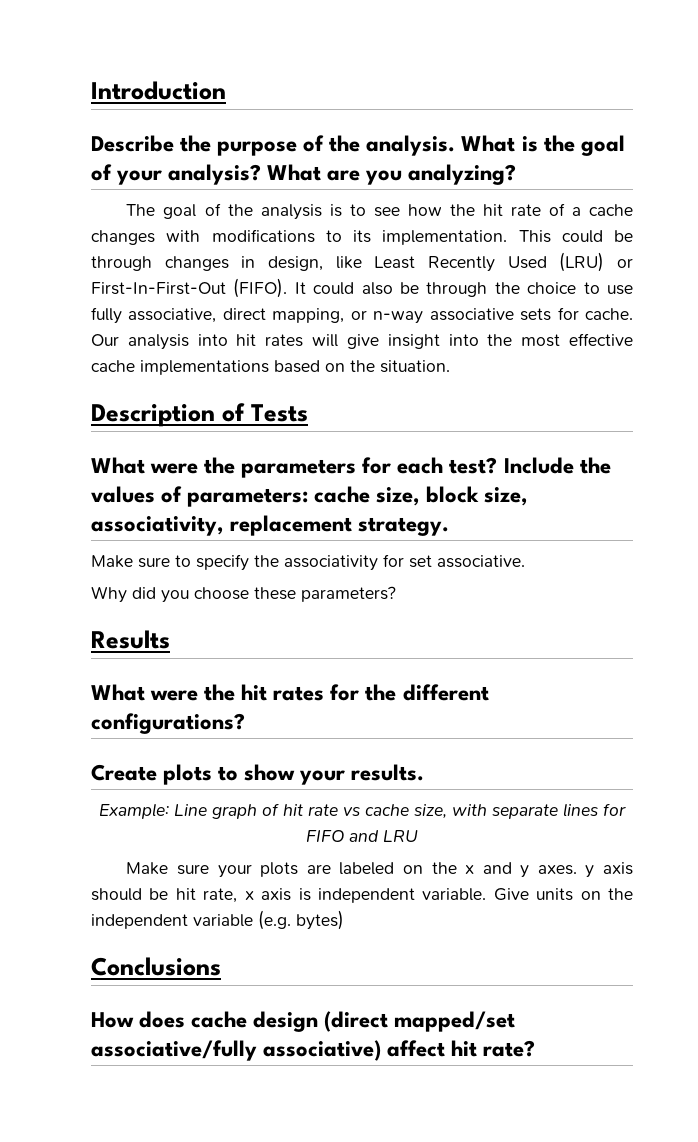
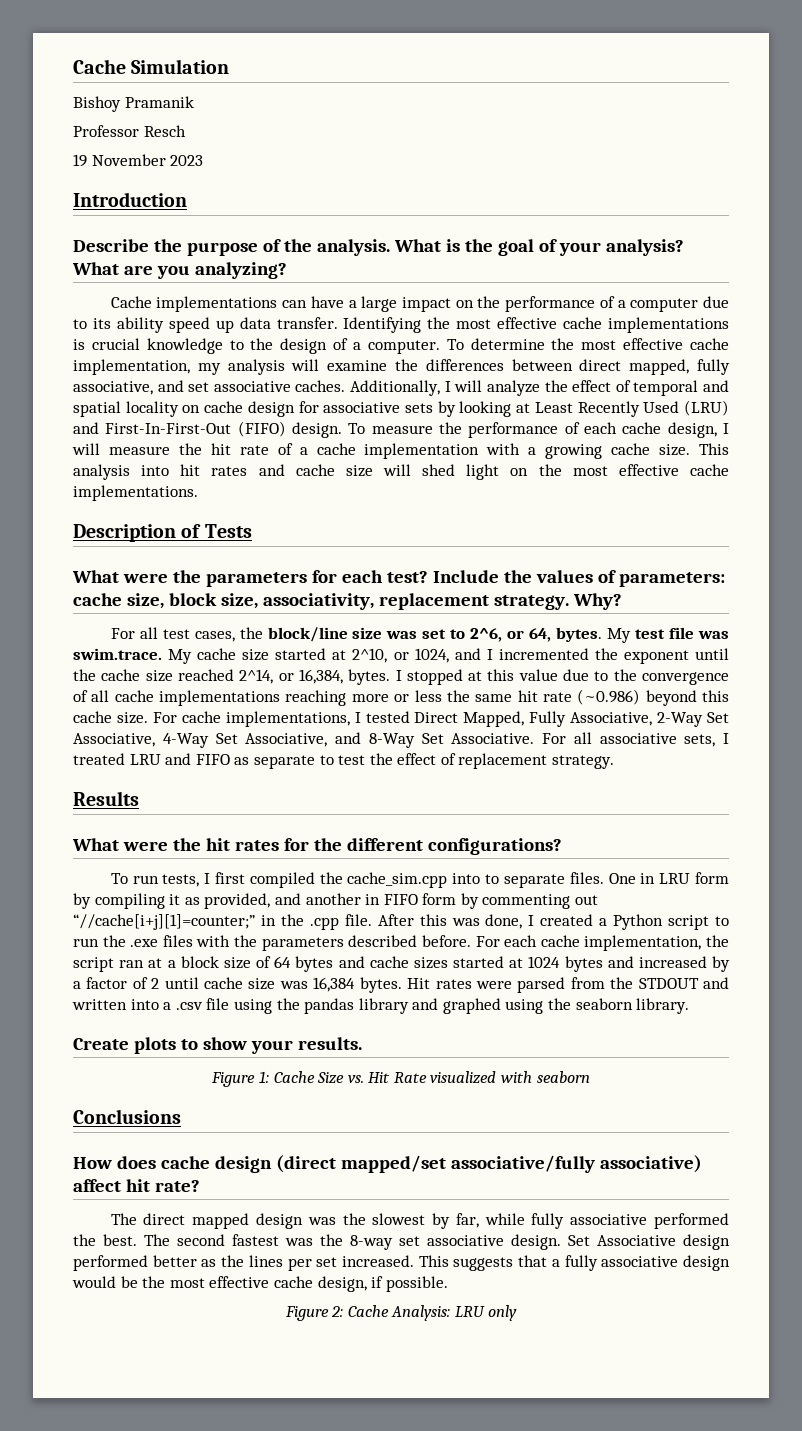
+ Cache Simulation
+ Bishoy Pramanik
+ Professor Resch
+ 19 November 2023
- The goal of the analysis is to see how the hit rate of a cache changes with modifications to its implementation. This could be through changes in design, like Least Recently Used (LRU) or First-In-First-Out (FIFO). It could also be through the choice to use fully associative, direct mapping, or n-way associative sets for cache. Our analysis into hit rates will give insight into the most effective cache implementations based on the situation.
+ Cache implementations can have a large impact on the performance of a computer due to its ability speed up data transfer. Identifying the most effective cache implementations is crucial knowledge to the design of a computer. To determine the most effective cache implementation, my analysis will examine the differences between direct mapped, fully associative, and set associative caches. Additionally, I will analyze the effect of temporal and spatial locality on cache design for associative sets by looking at Least Recently Used (LRU) and First-In-First-Out (FIFO) design. To measure the performance of each cache design, I will measure the hit rate of a cache implementation with a growing cache size. This analysis into hit rates and cache size will shed light on the most effective cache implementations.
- Include the values of parameters: cache size, block size, associativity, replacement strategy.
- Make sure to specify the associativity for set associative.
- Why did you choose these parameters?
+ Include the values of parameters: cache size, block size, associativity, replacement strategy. Why?
+ For all test cases, the block/line size was set to 2^6, or 64, bytes. My test file was swim.trace. My cache size started at 2^10, or 1024, and I incremented the exponent until the cache size reached 2^14, or 16,384, bytes. I stopped at this value due to the convergence of all cache implementations reaching more or less the same hit rate (~0.986) beyond this cache size. For cache implementations, I tested Direct Mapped, Fully Associative, 2-Way Set Associative, 4-Way Set Associative, and 8-Way Set Associative. For all associative sets, I treated LRU and FIFO as separate to test the effect of replacement strategy.
+ To run tests, I first compiled the cache_sim.cpp into to separate files. One in LRU form by compiling it as provided, and another in FIFO form by commenting out “//cache[i+j][1]=counter;” in the .cpp file. After this was done, I created a Python script to run the .exe files with the parameters described before. For each cache implementation, the script ran at a block size of 64 bytes and cache sizes started at 1024 bytes and increased by a factor of 2 until cache size was 16,384 bytes. Hit rates were parsed from the STDOUT and written into a .csv file using the pandas library and graphed using the seaborn library.
- Example: Line graph of hit rate vs cache size, with separate lines for FIFO and LRU
- Make sure your plots are labeled on the x and y axes. y axis should be hit rate, x axis is independent variable. Give units on the independent variable (e.g. bytes)
+ Figure 1: Cache Size vs. Hit Rate visualized with seaborn
+ The direct mapped design was the slowest by far, while fully associative performed the best. The second fastest was the 8-way set associative design. Set Associative design performed better as the lines per set increased. This suggests that a fully associative design would be the most effective cache design, if possible.
+ Figure 2: Cache Analysis: LRU only

